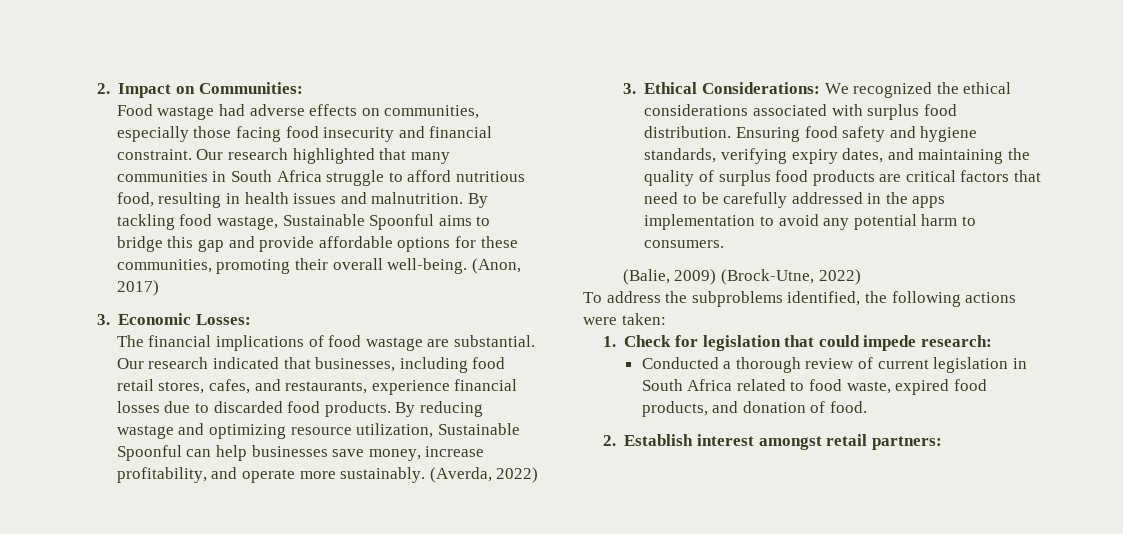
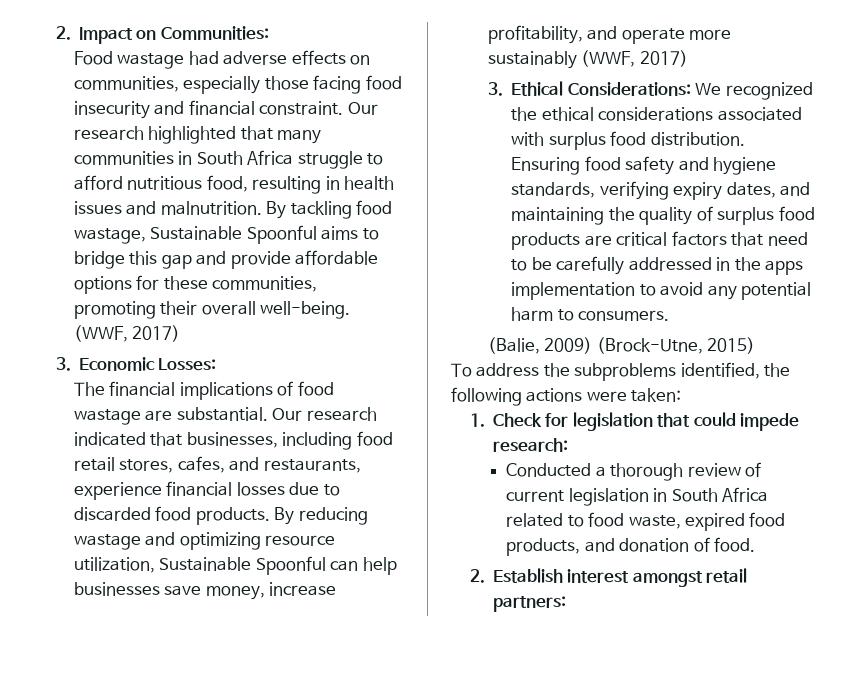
- By tackling food wastage, Sustainable Spoonful aims to bridge this gap and provide affordable options for these communities, promoting their overall well-being. (Anon, 2017)
+ By tackling food wastage, Sustainable Spoonful aims to bridge this gap and provide affordable options for these communities, promoting their overall well-being. (WWF, 2017)
- By reducing wastage and optimizing resource utilization, Sustainable Spoonful can help businesses save money, increase profitability, and operate more sustainably. (Averda, 2022)
+ By reducing wastage and optimizing resource utilization, Sustainable Spoonful can help businesses save money, increase profitability, and operate more sustainably (WWF, 2017)
- (Balie, 2009) (Brock-Utne, 2022)
+ (Balie, 2009) (Brock-Utne, 2015)

